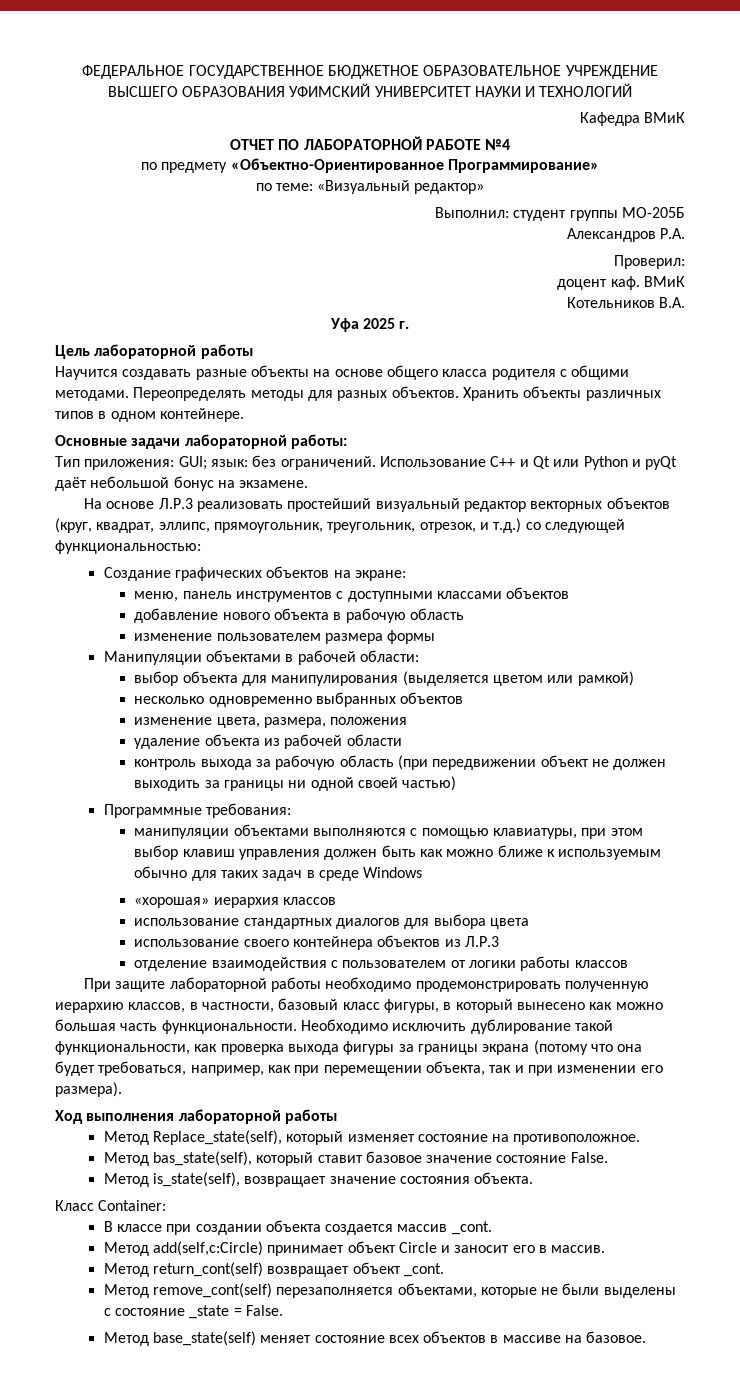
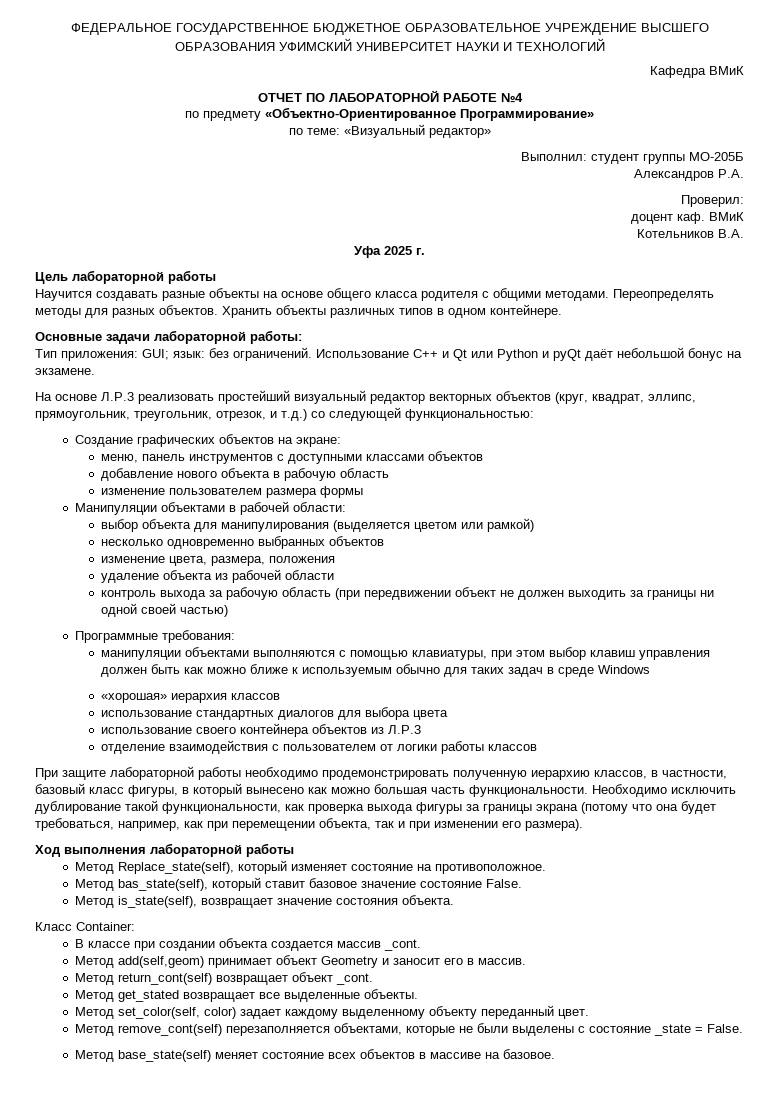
- Метод add(self,c:Circle) принимает объект Circle и заносит его в массив.
+ Метод add(self,geom) принимает объект Geometry и заносит его в массив.
+ Метод get_stated возвращает все выделенные объекты.
+ Метод set_color(self, color) задает каждому выделенному объекту переданный цвет.

